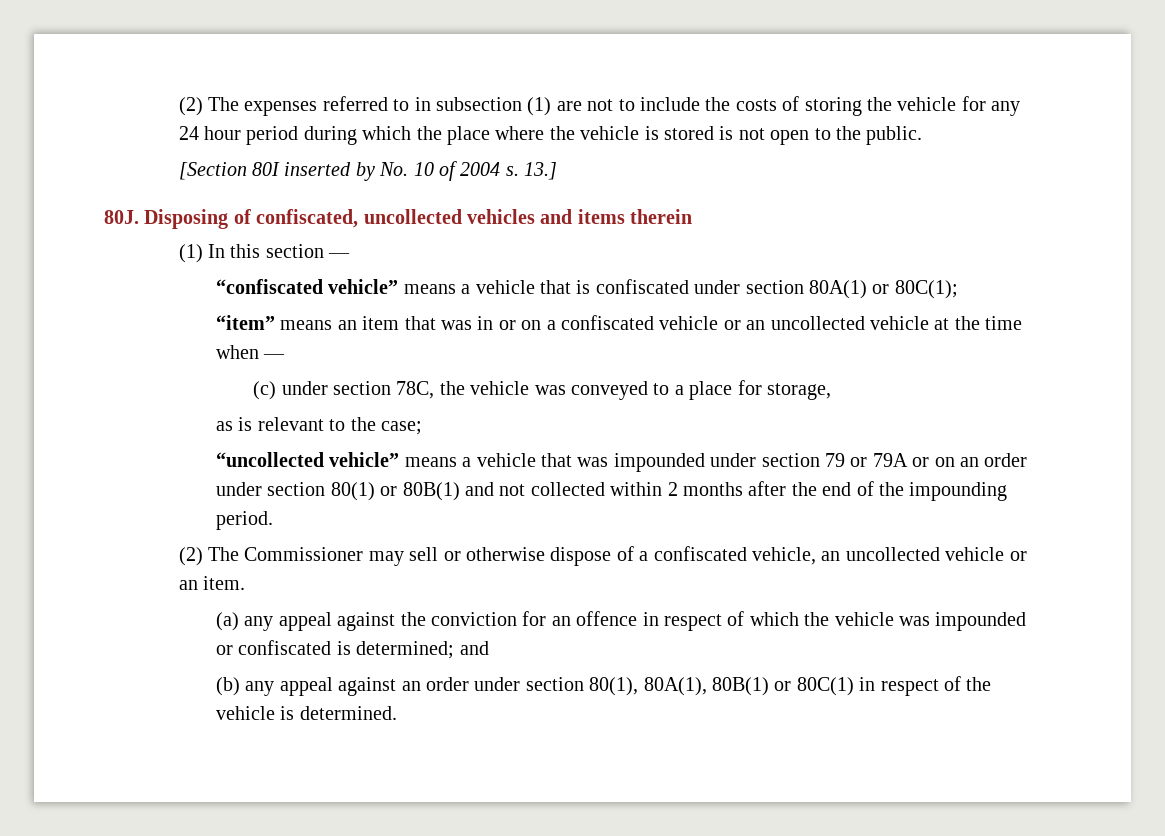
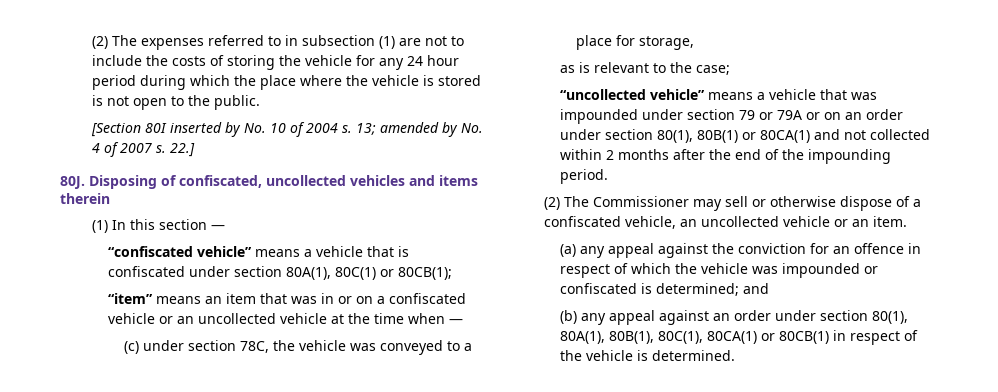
- 13.]
+ 13; amended by No. 4 of 2007 s. 22.]
- “confiscated vehicle” means a vehicle that is confiscated under section 80A(1) or 80C(1);
+ “confiscated vehicle” means a vehicle that is confiscated under section 80A(1), 80C(1) or 80CB(1);
- “uncollected vehicle” means a vehicle that was impounded under section 79 or 79A or on an order under section 80(1) or 80B(1) and not collected within 2 months after the end of the impounding period.
+ “uncollected vehicle” means a vehicle that was impounded under section 79 or 79A or on an order under section 80(1), 80B(1) or 80CA(1) and not collected within 2 months after the end of the impounding period.
- (b) any appeal against an order under section 80(1), 80A(1), 80B(1) or 80C(1) in respect of the vehicle is determined.
+ (b) any appeal against an order under section 80(1), 80A(1), 80B(1), 80C(1), 80CA(1) or 80CB(1) in respect of the vehicle is determined.

